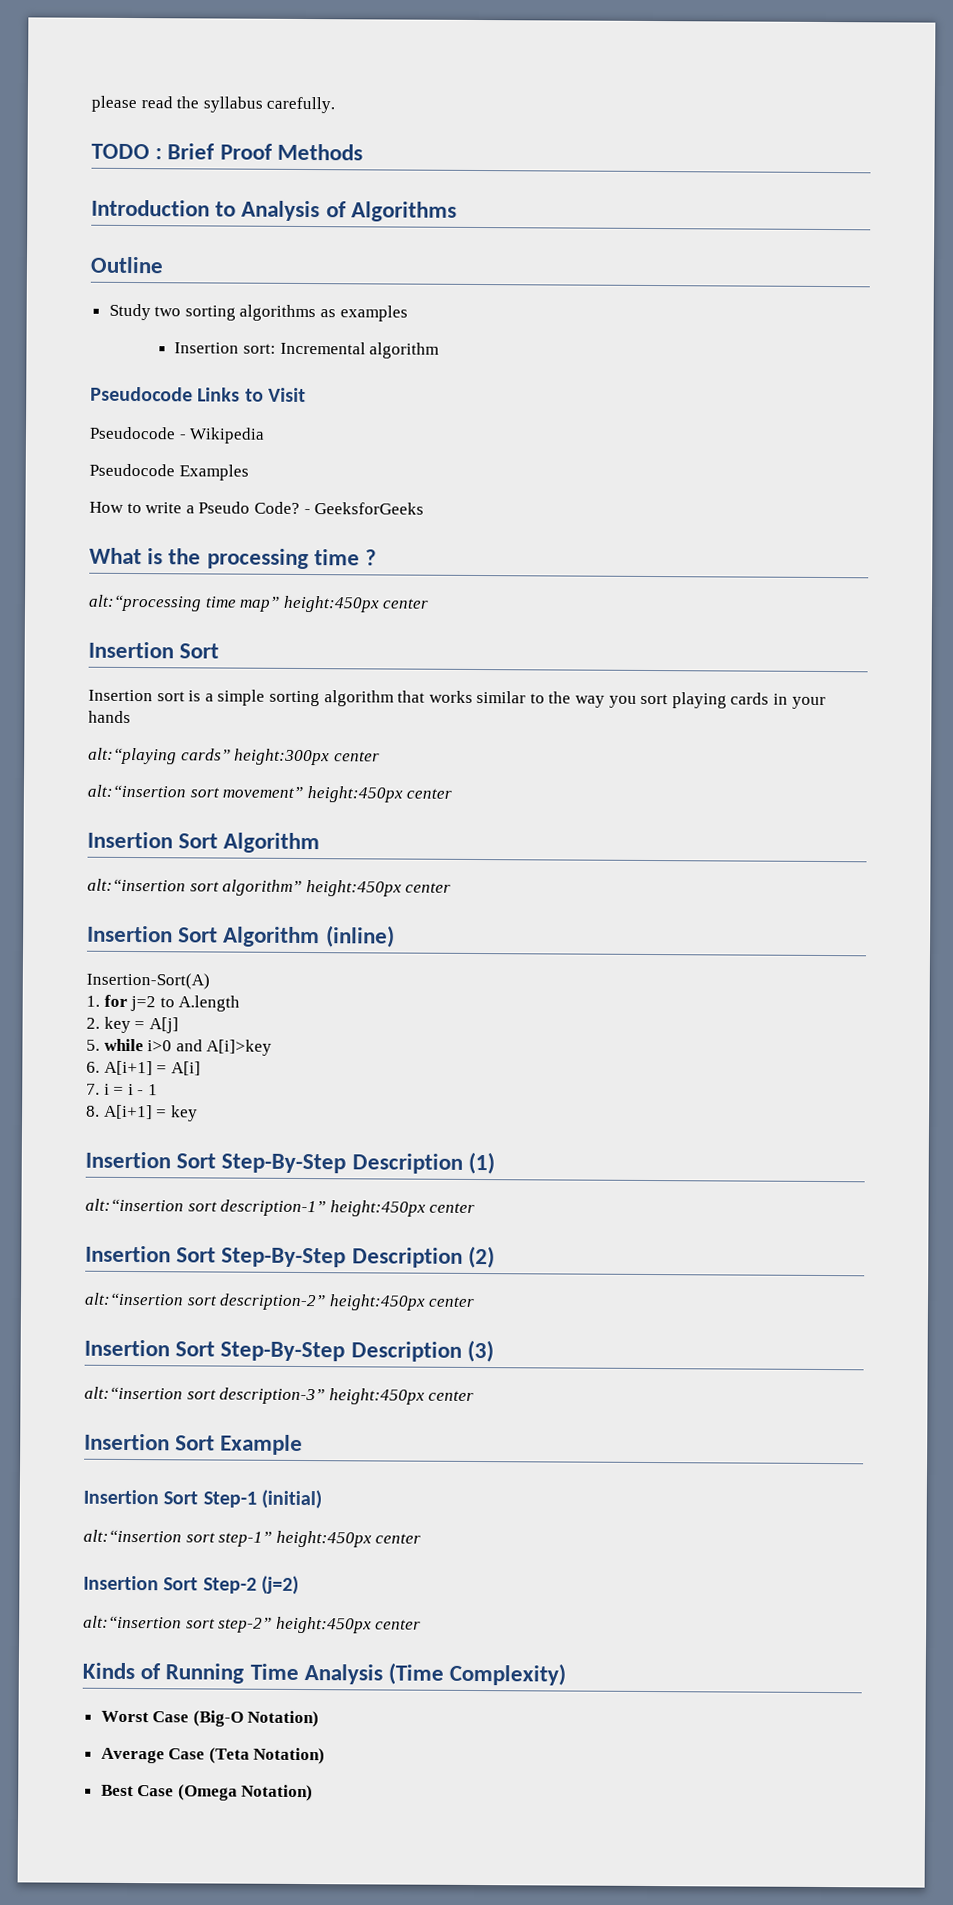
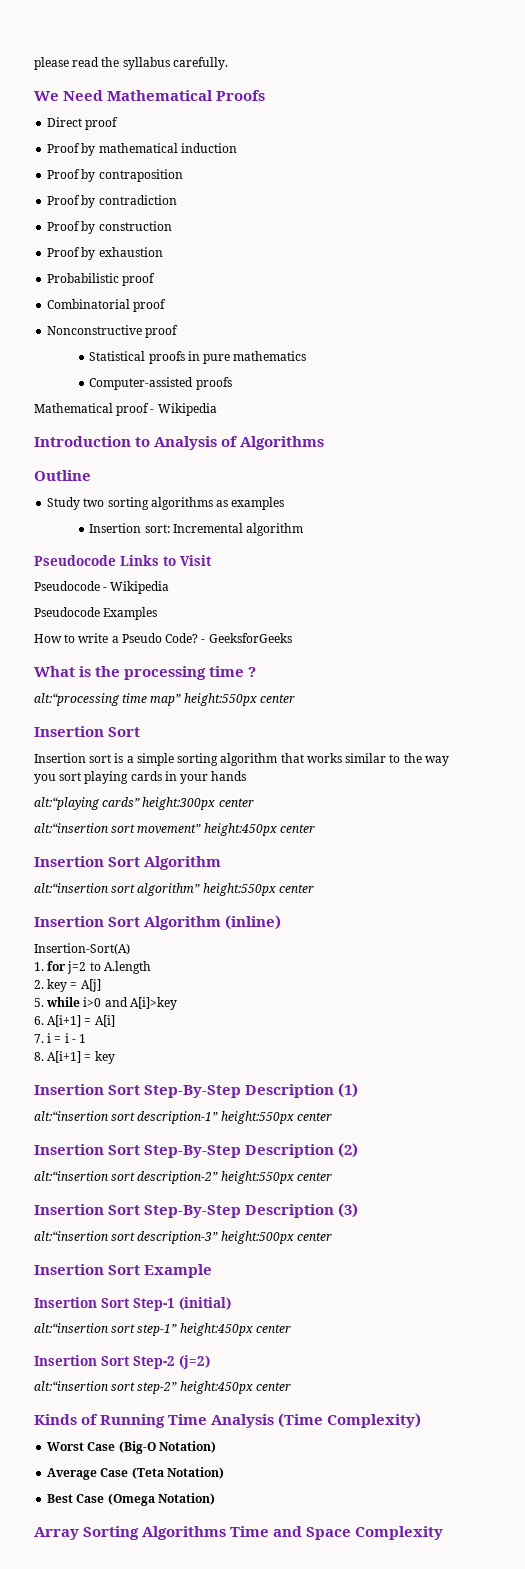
- TODO : Brief Proof Methods
+ We Need Mathematical Proofs
+ Direct proof
+ Proof by mathematical induction
+ Proof by contraposition
+ Proof by contradiction
+ Proof by construction
+ Proof by exhaustion
+ Probabilistic proof
+ Combinatorial proof
+ Nonconstructive proof
+ Statistical proofs in pure mathematics
+ Computer-assisted proofs
+ Mathematical proof - Wikipedia
- alt:“processing time map” height:450px center
+ alt:“processing time map” height:550px center
- alt:“insertion sort algorithm” height:450px center
+ alt:“insertion sort algorithm” height:550px center
- alt:“insertion sort description-1” height:450px center
+ alt:“insertion sort description-1” height:550px center
- alt:“insertion sort description-2” height:450px center
+ alt:“insertion sort description-2” height:550px center
- alt:“insertion sort description-3” height:450px center
+ alt:“insertion sort description-3” height:500px center
+ Array Sorting Algorithms Time and Space Complexity

